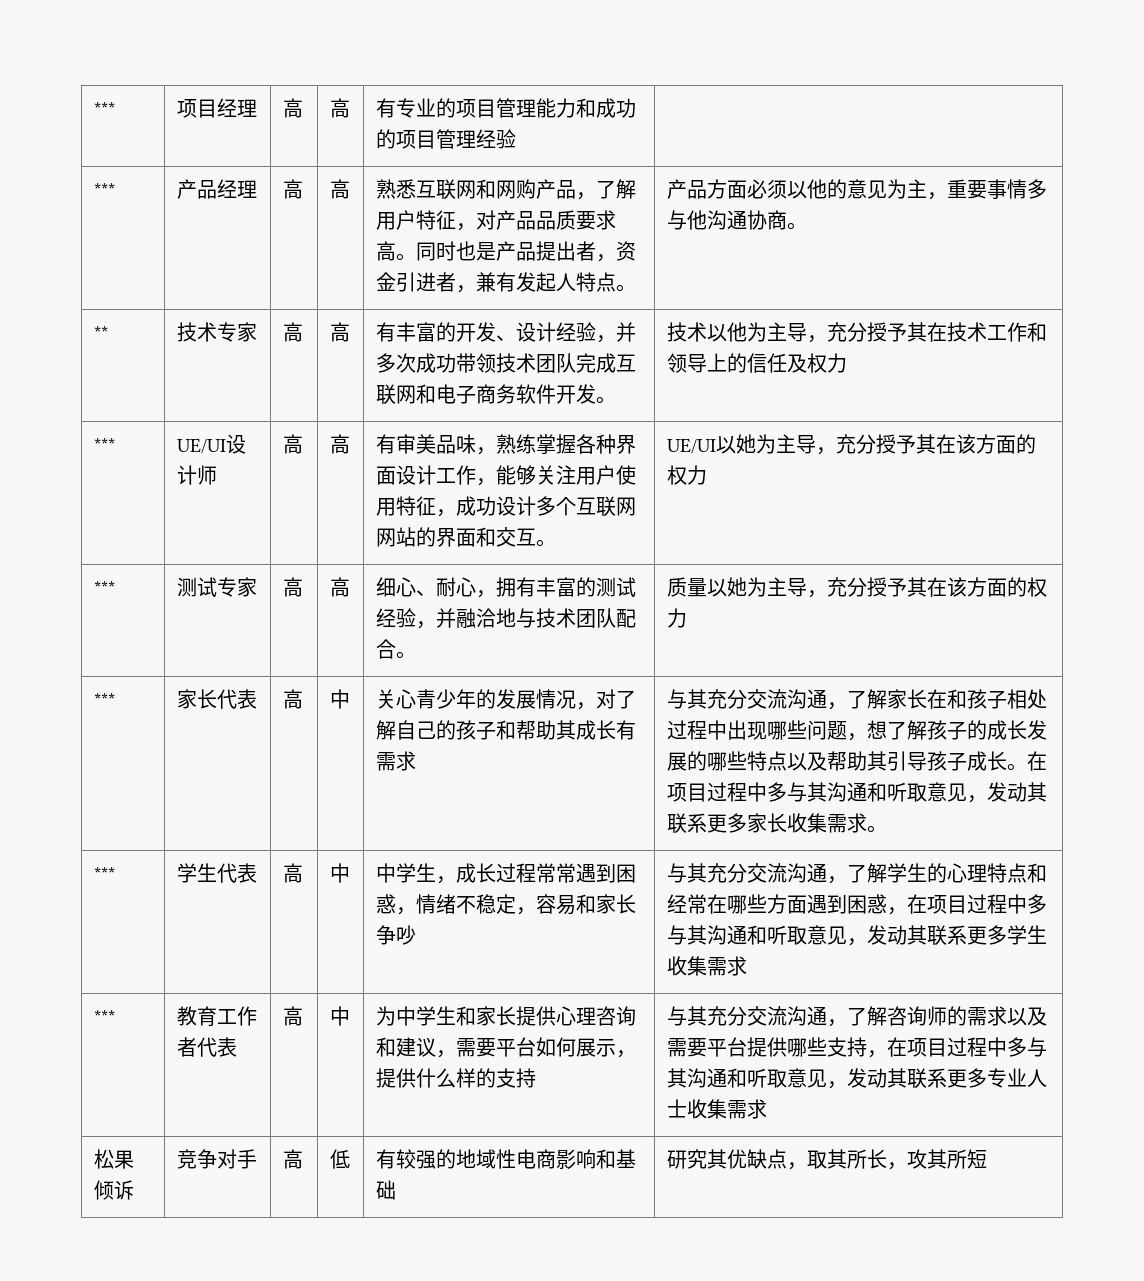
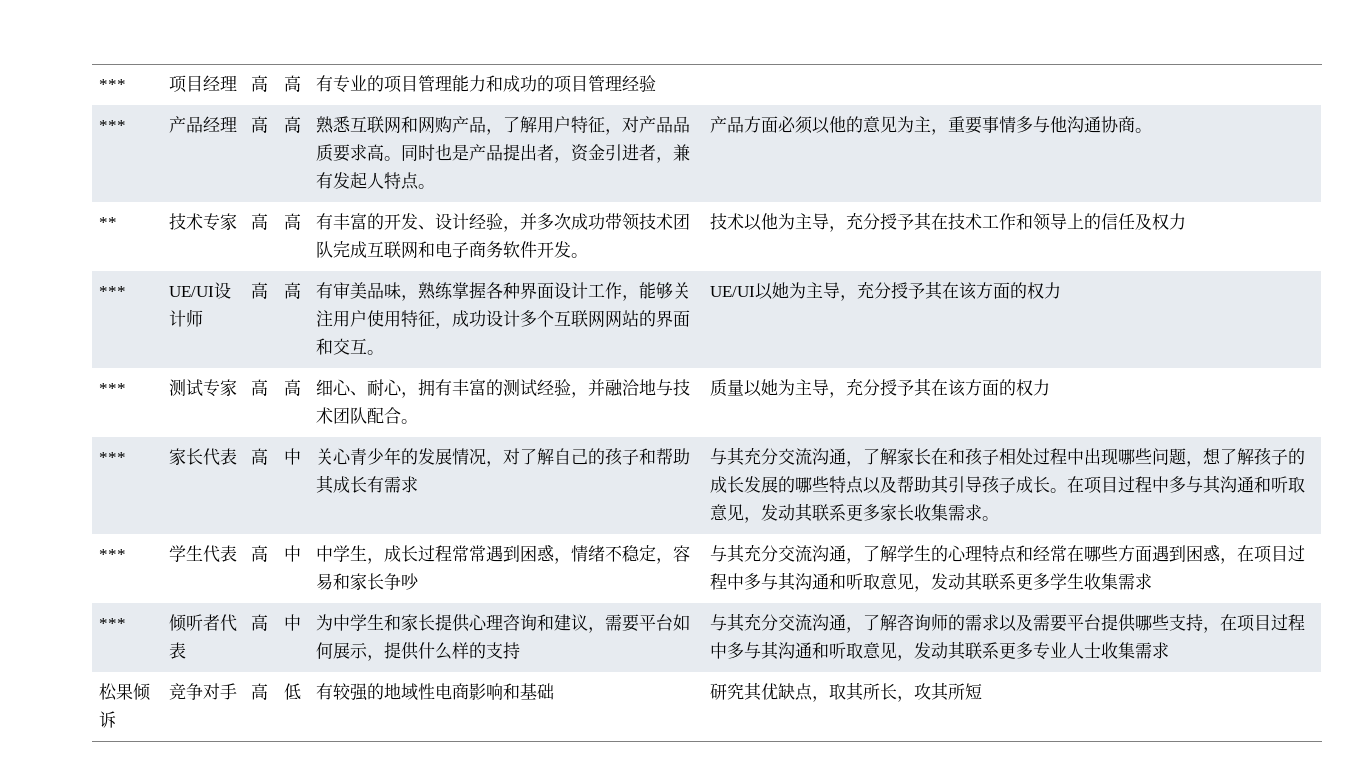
- 教育工作者代表
+ 倾听者代表

